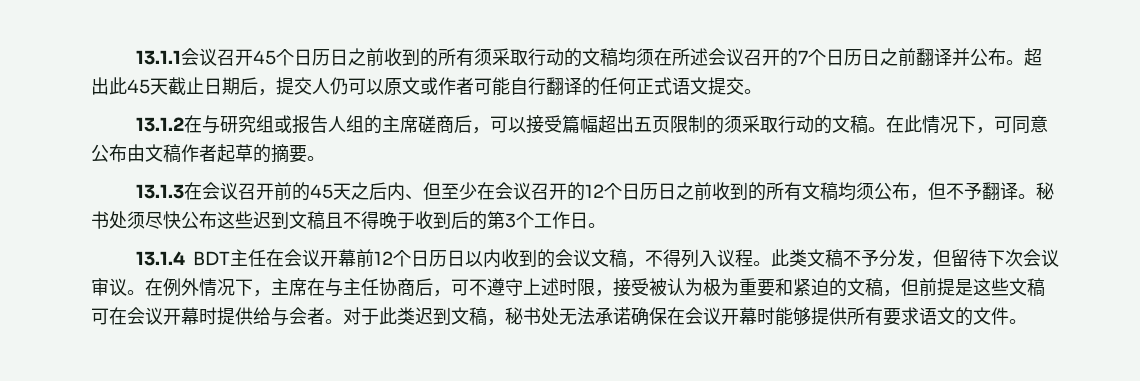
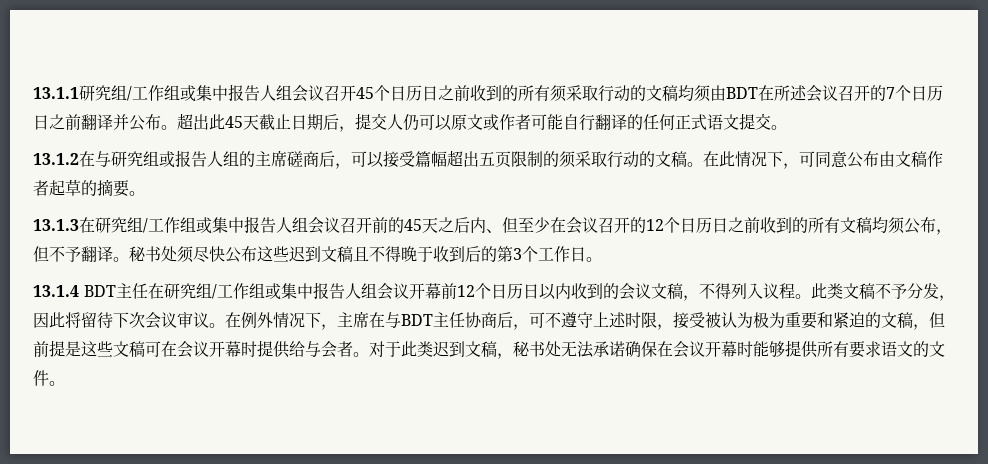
- 13.1.1会议召开45个日历日之前收到的所有须采取行动的文稿均须在所述会议召开的7个日历日之前翻译并公布。
+ 13.1.1研究组/工作组或集中报告人组会议召开45个日历日之前收到的所有须采取行动的文稿均须由BDT在所述会议召开的7个日历日之前翻译并公布。
- 13.1.3在会议召开前的45天之后内、但至少在会议召开的12个日历日之前收到的所有文稿均须公布，但不予翻译。
+ 13.1.3在研究组/工作组或集中报告人组会议召开前的45天之后内、但至少在会议召开的12个日历日之前收到的所有文稿均须公布，但不予翻译。
- 13.1.4 BDT主任在会议开幕前12个日历日以内收到的会议文稿，不得列入议程。
+ 13.1.4 BDT主任在研究组/工作组或集中报告人组会议开幕前12个日历日以内收到的会议文稿，不得列入议程。
- 此类文稿不予分发，但留待下次会议审议。
+ 此类文稿不予分发，因此将留待下次会议审议。
- 在例外情况下，主席在与主任协商后，可不遵守上述时限，接受被认为极为重要和紧迫的文稿，但前提是这些文稿可在会议开幕时提供给与会者。
+ 在例外情况下，主席在与BDT主任协商后，可不遵守上述时限，接受被认为极为重要和紧迫的文稿，但前提是这些文稿可在会议开幕时提供给与会者。

